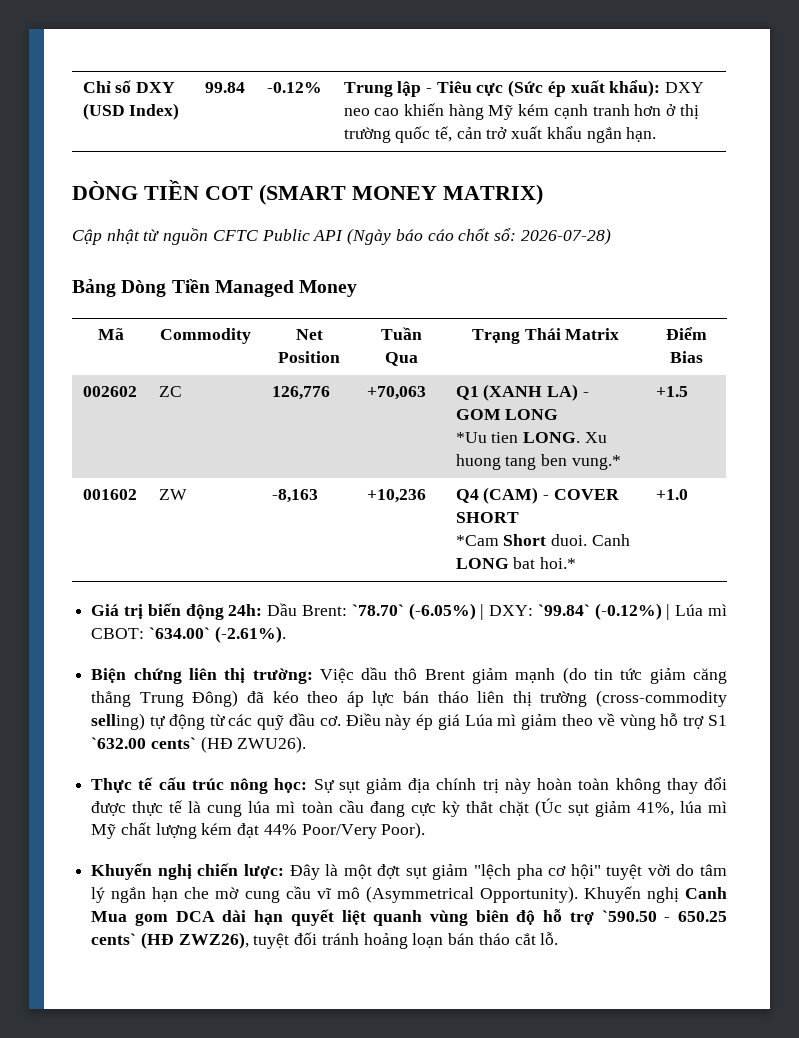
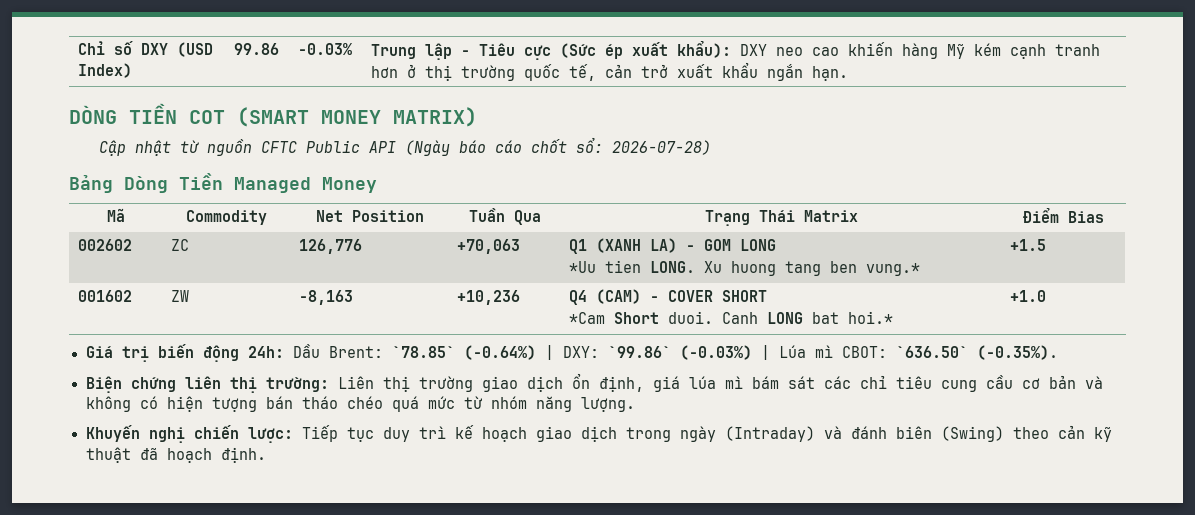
- Chỉ số DXY (USD Index) | 99.84 | -0.12% | Trung lập - Tiêu cực (Sức ép xuất khẩu): DXY neo cao khiến hàng Mỹ kém cạnh tranh hơn ở thị trường quốc tế, cản trở xuất khẩu ngắn hạn.
+ Chỉ số DXY (USD Index) | 99.86 | -0.03% | Trung lập - Tiêu cực (Sức ép xuất khẩu): DXY neo cao khiến hàng Mỹ kém cạnh tranh hơn ở thị trường quốc tế, cản trở xuất khẩu ngắn hạn.
- Giá trị biến động 24h: Dầu Brent: `78.70` (-6.05%) | DXY: `99.84` (-0.12%) | Lúa mì CBOT: `634.00` (-2.61%).
+ Giá trị biến động 24h: Dầu Brent: `78.85` (-0.64%) | DXY: `99.86` (-0.03%) | Lúa mì CBOT: `636.50` (-0.35%).
- Biện chứng liên thị trường: Việc dầu thô Brent giảm mạnh (do tin tức giảm căng thẳng Trung Đông) đã kéo theo áp lực bán tháo liên thị trường (cross-commodity selling) tự động từ các quỹ đầu cơ. Điều này ép giá Lúa mì giảm theo về vùng hỗ trợ S1 `632.00 cents` (HĐ ZWU26).
- Thực tế cấu trúc nông học: Sự sụt giảm địa chính trị này hoàn toàn không thay đổi được thực tế là cung lúa mì toàn cầu đang cực kỳ thắt chặt (Úc sụt giảm 41%, lúa mì Mỹ chất lượng kém đạt 44% Poor/Very Poor).
- Khuyến nghị chiến lược: Đây là một đợt sụt giảm "lệch pha cơ hội" tuyệt vời do tâm lý ngắn hạn che mờ cung cầu vĩ mô (Asymmetrical Opportunity). Khuyến nghị Canh Mua gom DCA dài hạn quyết liệt quanh vùng biên độ hỗ trợ `590.50 - 650.25 cents` (HĐ ZWZ26), tuyệt đối tránh hoảng loạn bán tháo cắt lỗ.
+ Biện chứng liên thị trường: Liên thị trường giao dịch ổn định, giá lúa mì bám sát các chỉ tiêu cung cầu cơ bản và không có hiện tượng bán tháo chéo quá mức từ nhóm năng lượng.
+ Khuyến nghị chiến lược: Tiếp tục duy trì kế hoạch giao dịch trong ngày (Intraday) và đánh biên (Swing) theo cản kỹ thuật đã hoạch định.

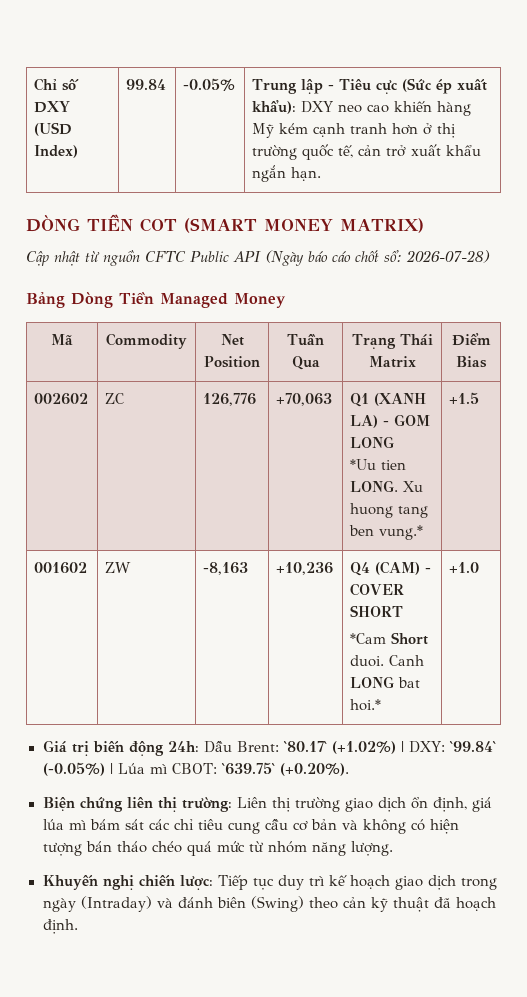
- Chỉ số DXY (USD Index) | 99.86 | -0.03% | Trung lập - Tiêu cực (Sức ép xuất khẩu): DXY neo cao khiến hàng Mỹ kém cạnh tranh hơn ở thị trường quốc tế, cản trở xuất khẩu ngắn hạn.
+ Chỉ số DXY (USD Index) | 99.84 | -0.05% | Trung lập - Tiêu cực (Sức ép xuất khẩu): DXY neo cao khiến hàng Mỹ kém cạnh tranh hơn ở thị trường quốc tế, cản trở xuất khẩu ngắn hạn.
- Giá trị biến động 24h: Dầu Brent: `78.85` (-0.64%) | DXY: `99.86` (-0.03%) | Lúa mì CBOT: `636.50` (-0.35%).
+ Giá trị biến động 24h: Dầu Brent: `80.17` (+1.02%) | DXY: `99.84` (-0.05%) | Lúa mì CBOT: `639.75` (+0.20%).

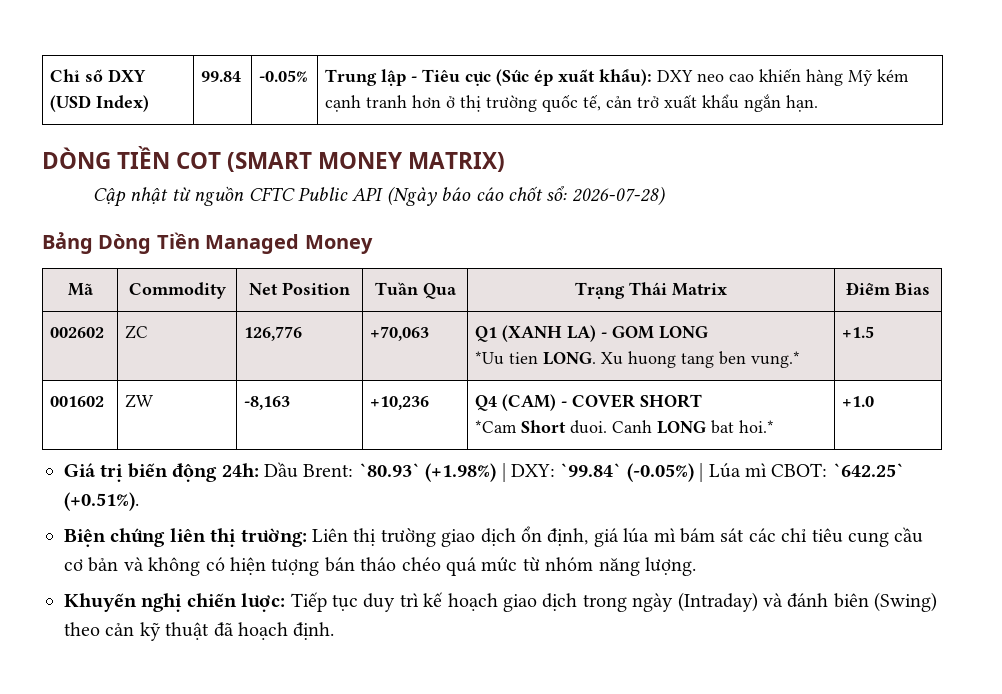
- Giá trị biến động 24h: Dầu Brent: `80.17` (+1.02%) | DXY: `99.84` (-0.05%) | Lúa mì CBOT: `639.75` (+0.20%).
+ Giá trị biến động 24h: Dầu Brent: `80.93` (+1.98%) | DXY: `99.84` (-0.05%) | Lúa mì CBOT: `642.25` (+0.51%).

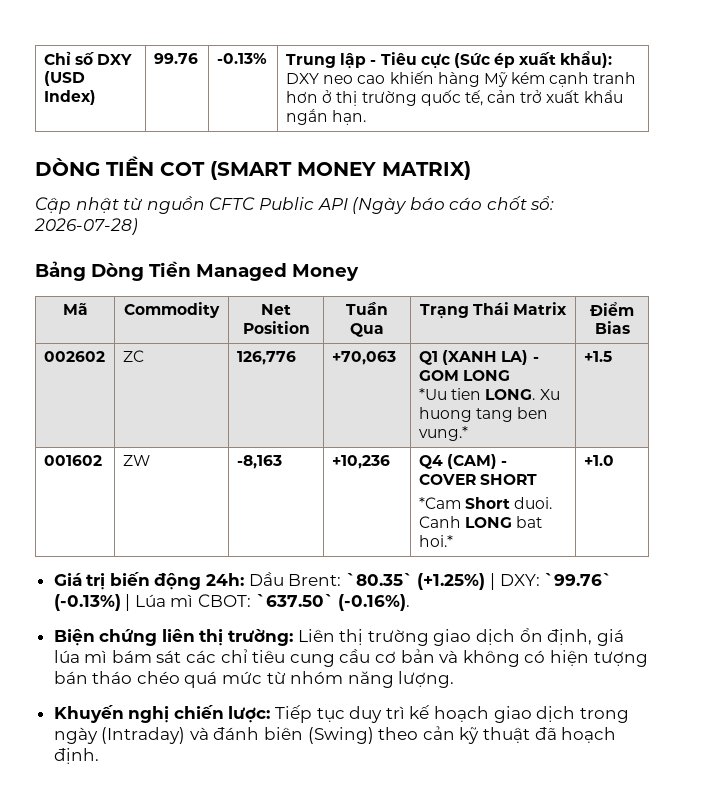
- Chỉ số DXY (USD Index) | 99.84 | -0.05% | Trung lập - Tiêu cực (Sức ép xuất khẩu): DXY neo cao khiến hàng Mỹ kém cạnh tranh hơn ở thị trường quốc tế, cản trở xuất khẩu ngắn hạn.
+ Chỉ số DXY (USD Index) | 99.76 | -0.13% | Trung lập - Tiêu cực (Sức ép xuất khẩu): DXY neo cao khiến hàng Mỹ kém cạnh tranh hơn ở thị trường quốc tế, cản trở xuất khẩu ngắn hạn.
- Giá trị biến động 24h: Dầu Brent: `80.93` (+1.98%) | DXY: `99.84` (-0.05%) | Lúa mì CBOT: `642.25` (+0.51%).
+ Giá trị biến động 24h: Dầu Brent: `80.35` (+1.25%) | DXY: `99.76` (-0.13%) | Lúa mì CBOT: `637.50` (-0.16%).

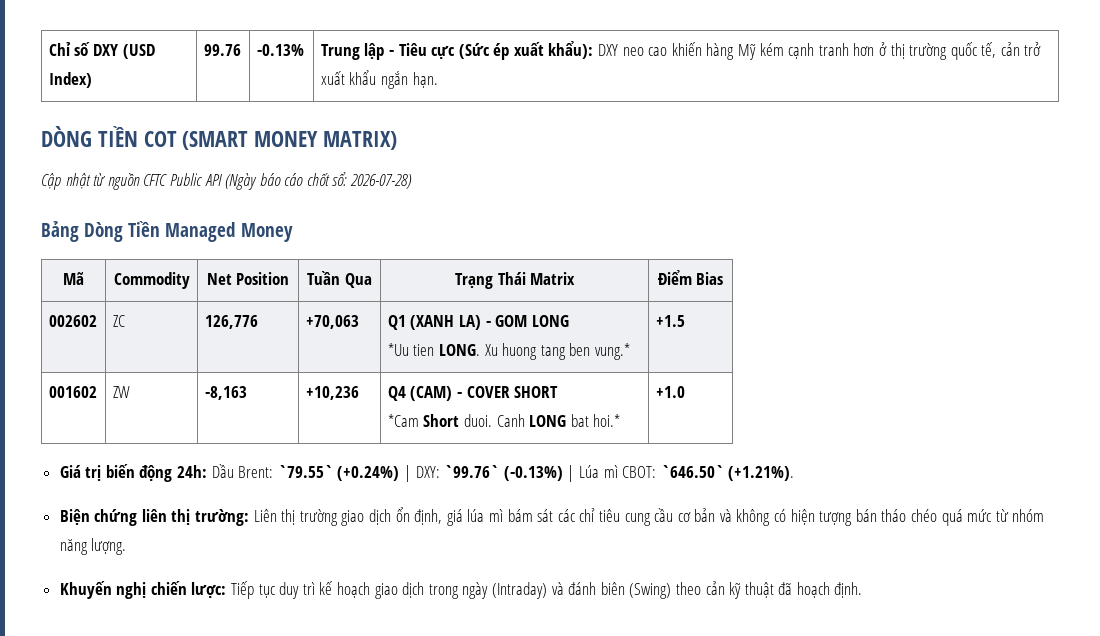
- Giá trị biến động 24h: Dầu Brent: `80.35` (+1.25%) | DXY: `99.76` (-0.13%) | Lúa mì CBOT: `637.50` (-0.16%).
+ Giá trị biến động 24h: Dầu Brent: `79.55` (+0.24%) | DXY: `99.76` (-0.13%) | Lúa mì CBOT: `646.50` (+1.21%).

